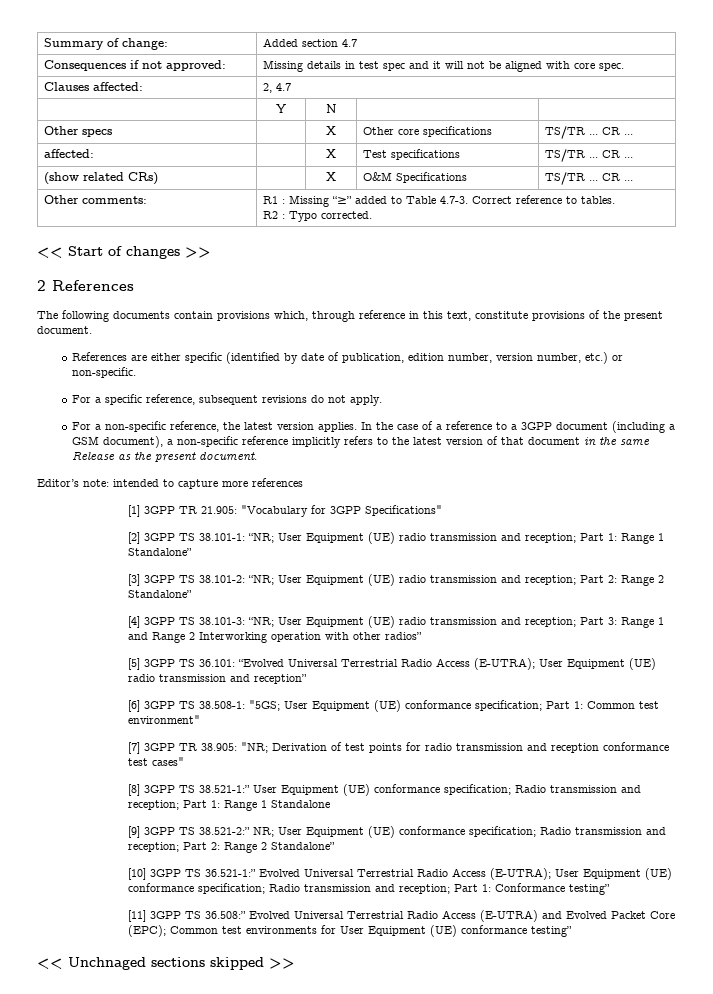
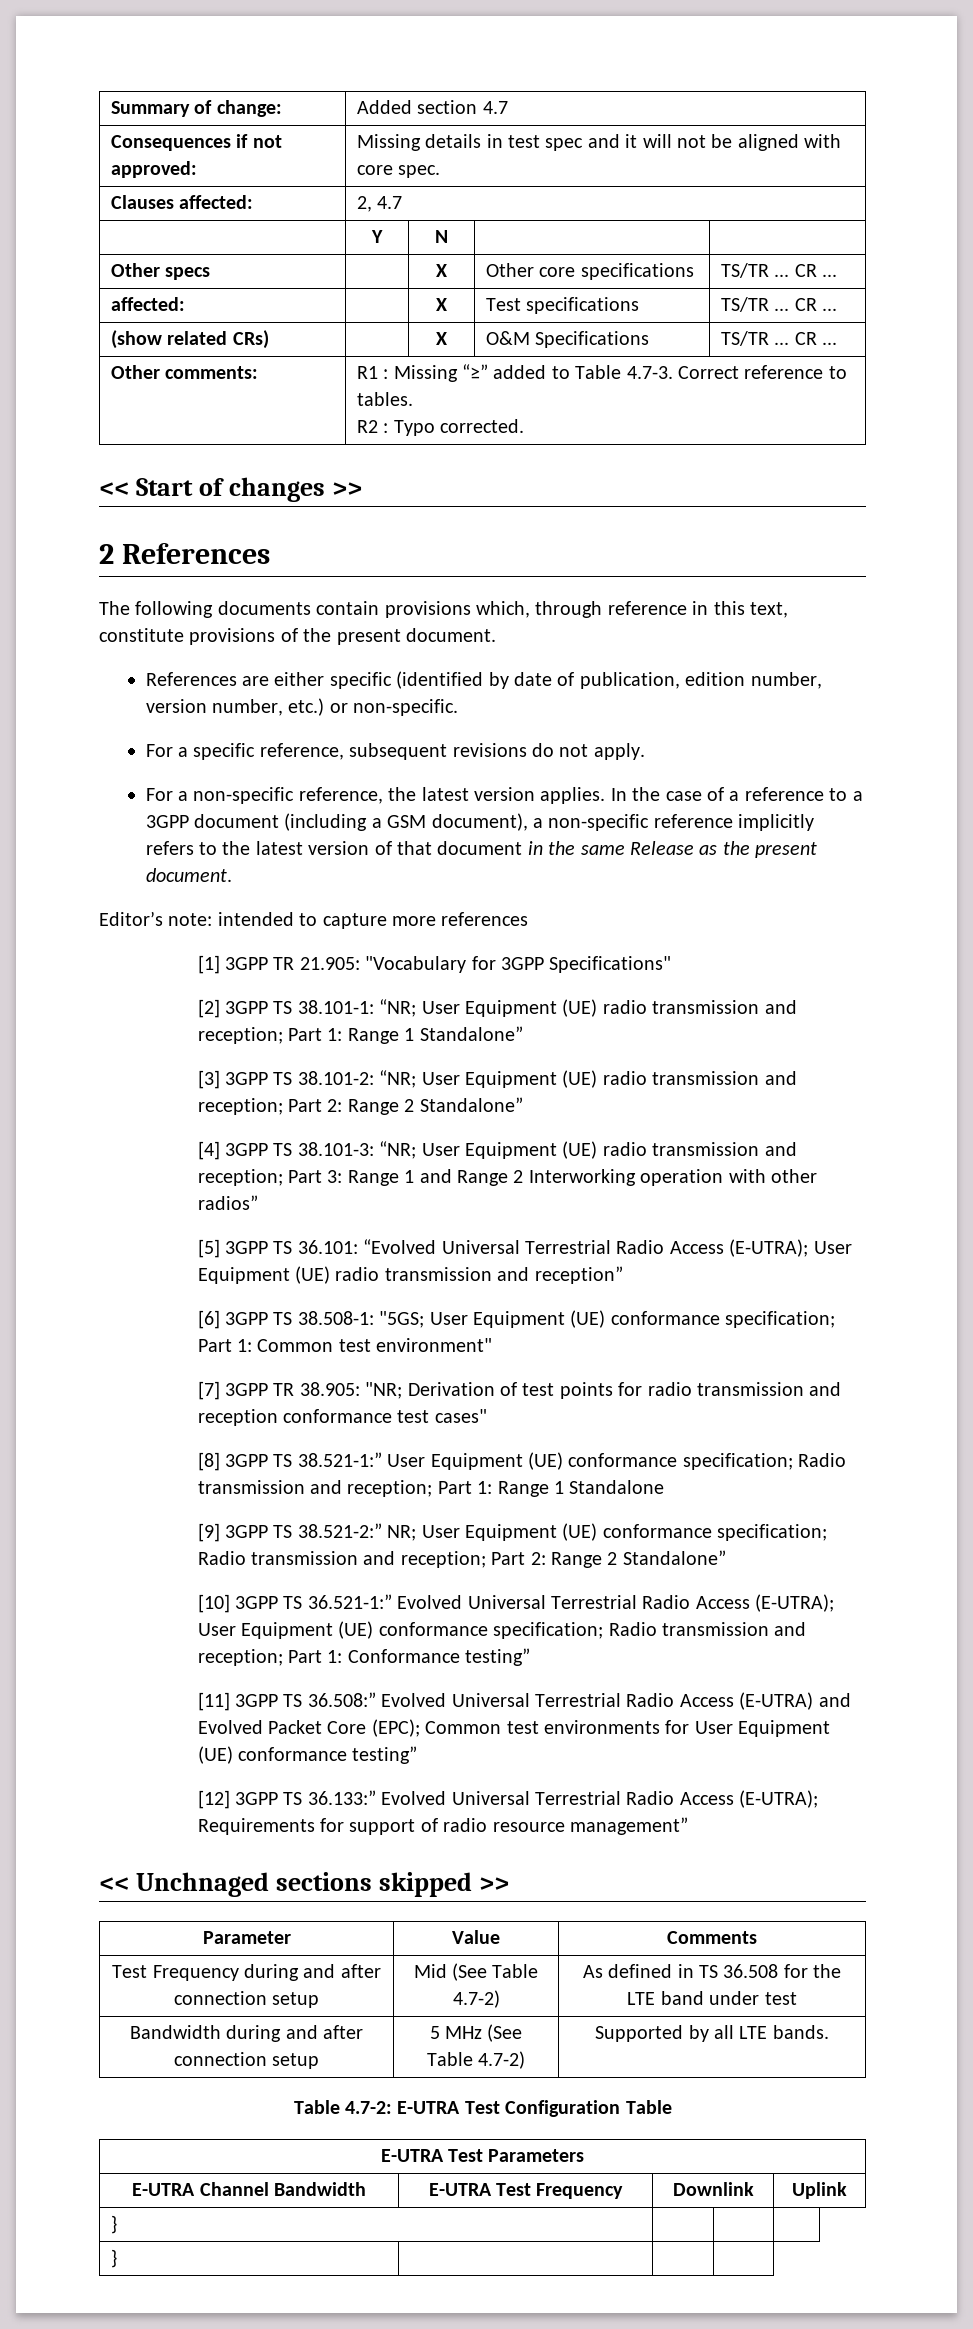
+ [12] 3GPP TS 36.133:” Evolved Universal Terrestrial Radio Access (E-UTRA); Requirements for support of radio resource management”
+ Parameter | Value | Comments
+ Test Frequency during and after connection setup | Mid (See Table 4.7-2) | As defined in TS 36.508 for the LTE band under test
+ Bandwidth during and after connection setup | 5 MHz (See Table 4.7-2) | Supported by all LTE bands.
+ Table 4.7-2: E-UTRA Test Configuration Table
+ E-UTRA Test Parameters
+ E-UTRA Channel Bandwidth | E-UTRA Test Frequency | Downlink | Uplink
+ } | | |
+ } | | |

